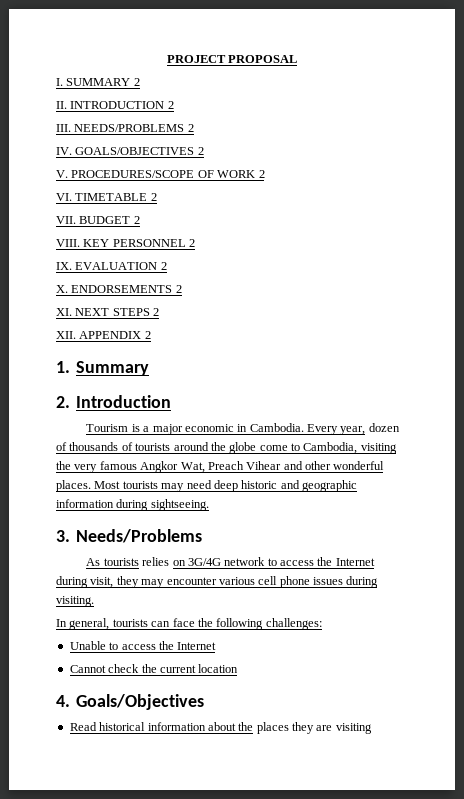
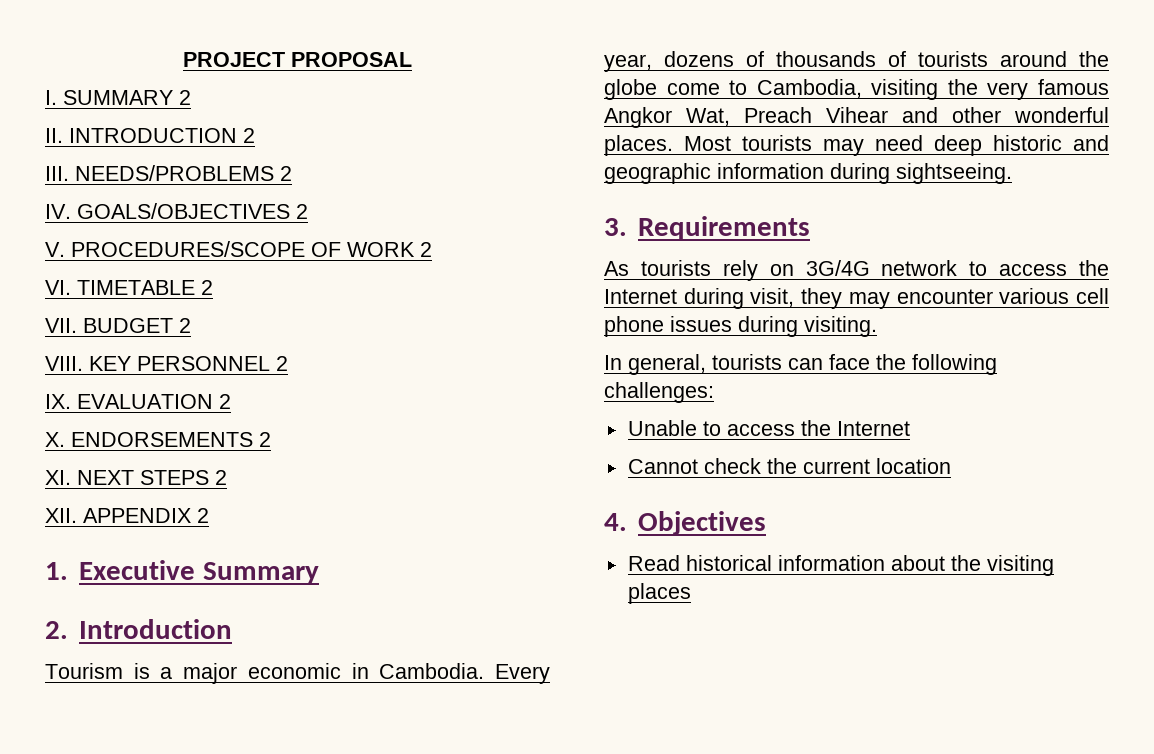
- 1. Summary
+ 1. Executive Summary
- Every year, dozen of thousands of tourists around the globe come to Cambodia, visiting the very famous Angkor Wat, Preach Vihear and other wonderful places.
+ Every year, dozens of thousands of tourists around the globe come to Cambodia, visiting the very famous Angkor Wat, Preach Vihear and other wonderful places.
- 3. Needs/Problems
+ 3. Requirements
- As tourists relies on 3G/4G network to access the Internet during visit, they may encounter various cell phone issues during visiting.
+ As tourists rely on 3G/4G network to access the Internet during visit, they may encounter various cell phone issues during visiting.
- 4. Goals/Objectives
+ 4. Objectives
- Read historical information about the places they are visiting
+ Read historical information about the visiting places

